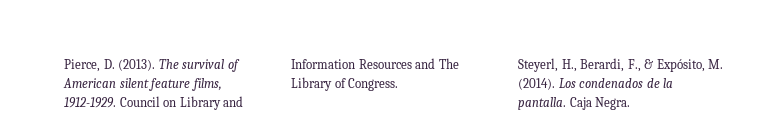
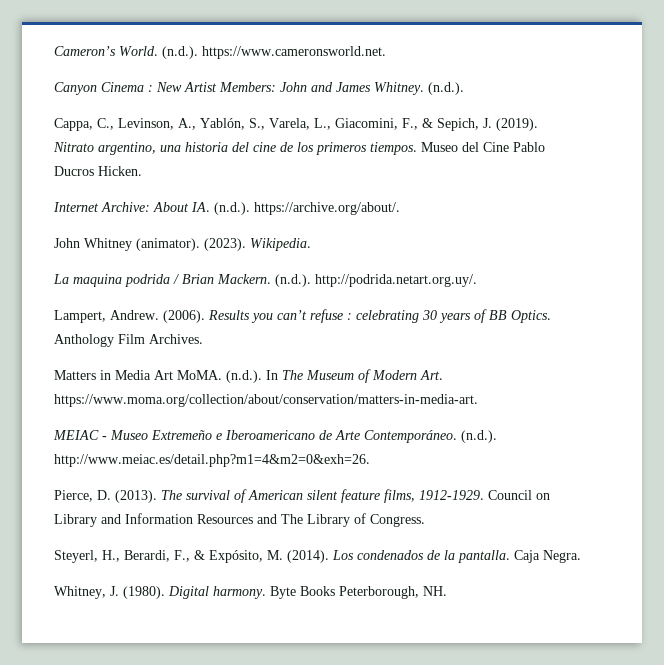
+ Cameron’s World. (n.d.). https://www.cameronsworld.net.
+ Canyon Cinema : New Artist Members: John and James Whitney. (n.d.).
+ Cappa, C., Levinson, A., Yablón, S., Varela, L., Giacomini, F., & Sepich, J. (2019). Nitrato argentino, una historia del cine de los primeros tiempos. Museo del Cine Pablo Ducros Hicken.
+ Internet Archive: About IA. (n.d.). https://archive.org/about/.
+ John Whitney (animator). (2023). Wikipedia.
+ La maquina podrida / Brian Mackern. (n.d.). http://podrida.netart.org.uy/.
+ Lampert, Andrew. (2006). Results you can’t refuse : celebrating 30 years of BB Optics. Anthology Film Archives.
+ Matters in Media Art MoMA. (n.d.). In The Museum of Modern Art. https://www.moma.org/collection/about/conservation/matters-in-media-art.
+ MEIAC - Museo Extremeño e Iberoamericano de Arte Contemporáneo. (n.d.). http://www.meiac.es/detail.php?m1=4&m2=0&exh=26.
+ Whitney, J. (1980). Digital harmony. Byte Books Peterborough, NH.

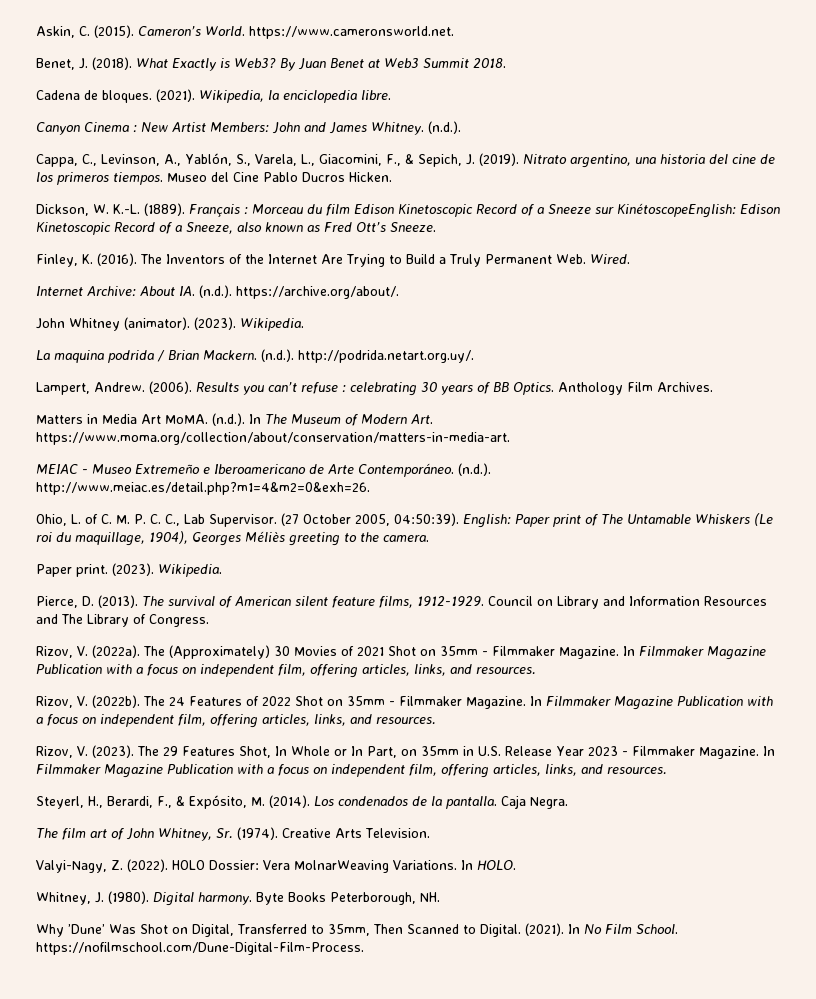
+ Askin, C. (2015).
- Cameron’s World. (n.d.). https://www.cameronsworld.net.
+ Cameron’s World. https://www.cameronsworld.net.
+ Benet, J. (2018). What Exactly is Web3? By Juan Benet at Web3 Summit 2018.
+ Cadena de bloques. (2021). Wikipedia, la enciclopedia libre.
+ Dickson, W. K.-L. (1889). Français : Morceau du film Edison Kinetoscopic Record of a Sneeze sur KinétoscopeEnglish: Edison Kinetoscopic Record of a Sneeze, also known as Fred Ott’s Sneeze.
+ Finley, K. (2016). The Inventors of the Internet Are Trying to Build a Truly Permanent Web. Wired.
+ Ohio, L. of C. M. P. C. C., Lab Supervisor. (27 October 2005, 04:50:39). English: Paper print of The Untamable Whiskers (Le roi du maquillage, 1904), Georges Méliès greeting to the camera.
+ Paper print. (2023). Wikipedia.
+ Rizov, V. (2022a). The (Approximately) 30 Movies of 2021 Shot on 35mm - Filmmaker Magazine. In Filmmaker Magazine Publication with a focus on independent film, offering articles, links, and resources.
+ Rizov, V. (2022b). The 24 Features of 2022 Shot on 35mm - Filmmaker Magazine. In Filmmaker Magazine Publication with a focus on independent film, offering articles, links, and resources.
+ Rizov, V. (2023). The 29 Features Shot, In Whole or In Part, on 35mm in U.S. Release Year 2023 - Filmmaker Magazine. In Filmmaker Magazine Publication with a focus on independent film, offering articles, links, and resources.
+ The film art of John Whitney, Sr. (1974). Creative Arts Television.
+ Valyi-Nagy, Z. (2022). HOLO Dossier: Vera MolnarWeaving Variations. In HOLO.
+ Why ’Dune’ Was Shot on Digital, Transferred to 35mm, Then Scanned to Digital. (2021). In No Film School. https://nofilmschool.com/Dune-Digital-Film-Process.

